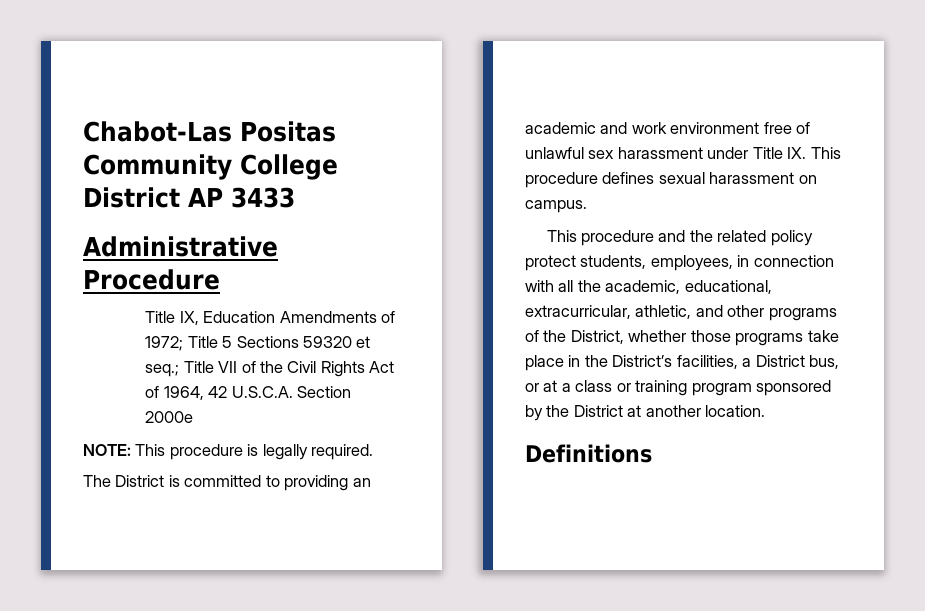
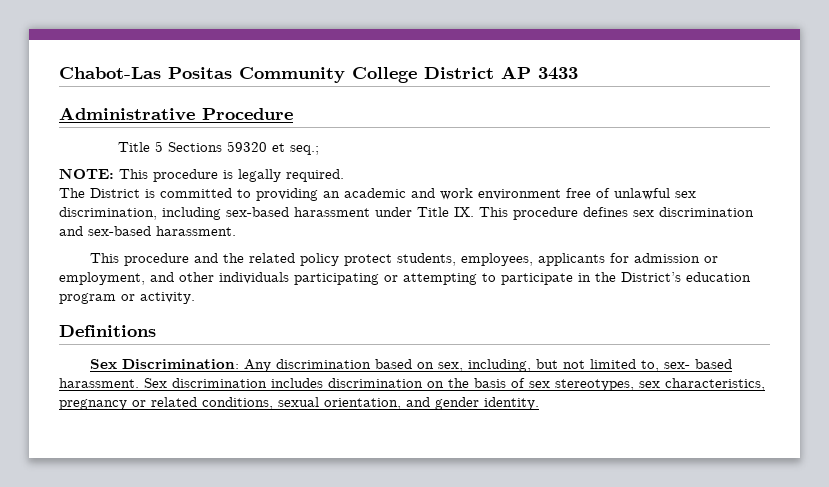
- Title IX, Education Amendments of 1972; Title 5 Sections 59320 et seq.; Title VII of the Civil Rights Act of 1964, 42 U.S.C.A. Section 2000e
+ Title 5 Sections 59320 et seq.;
- The District is committed to providing an academic and work environment free of unlawful sex harassment under Title IX. This procedure defines sexual harassment on campus.
+ The District is committed to providing an academic and work environment free of unlawful sex discrimination, including sex-based harassment under Title IX. This procedure defines sex discrimination and sex-based harassment.
- This procedure and the related policy protect students, employees, in connection with all the academic, educational, extracurricular, athletic, and other programs of the District, whether those programs take place in the District’s facilities, a District bus, or at a class or training program sponsored by the District at another location.
+ This procedure and the related policy protect students, employees, applicants for admission or employment, and other individuals participating or attempting to participate in the District’s education program or activity.
  Definitions
+ Sex Discrimination: Any discrimination based on sex, including, but not limited to, sex- based harassment. Sex discrimination includes discrimination on the basis of sex stereotypes, sex characteristics, pregnancy or related conditions, sexual orientation, and gender identity.

